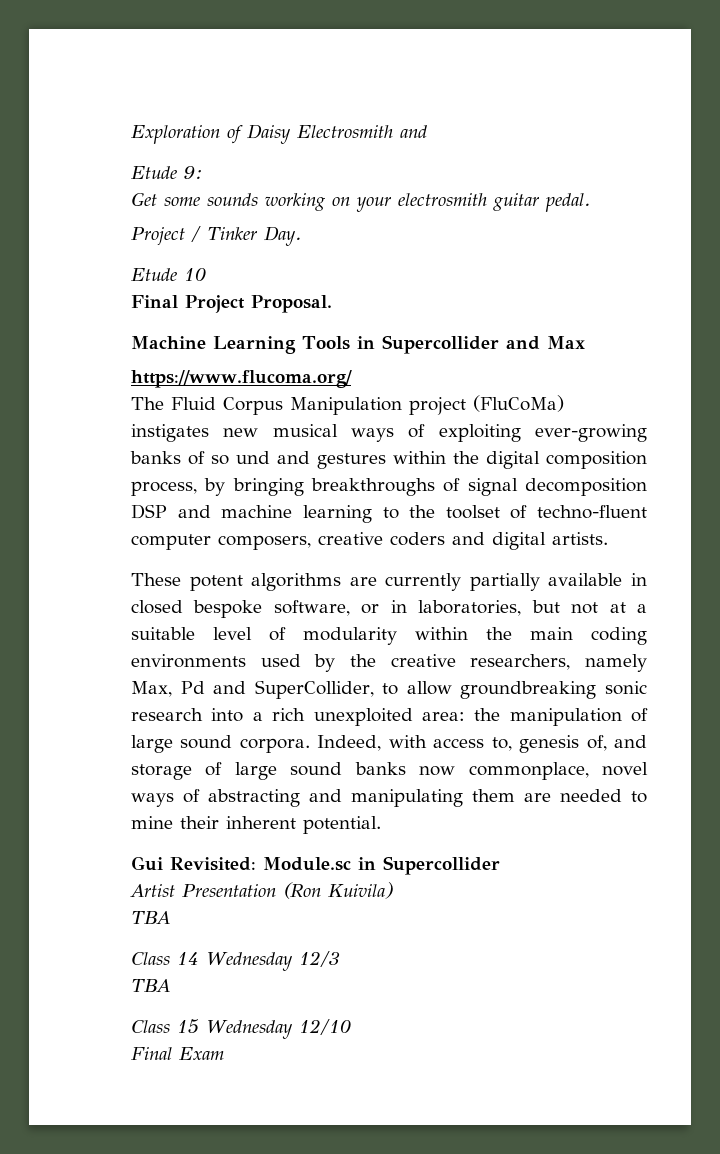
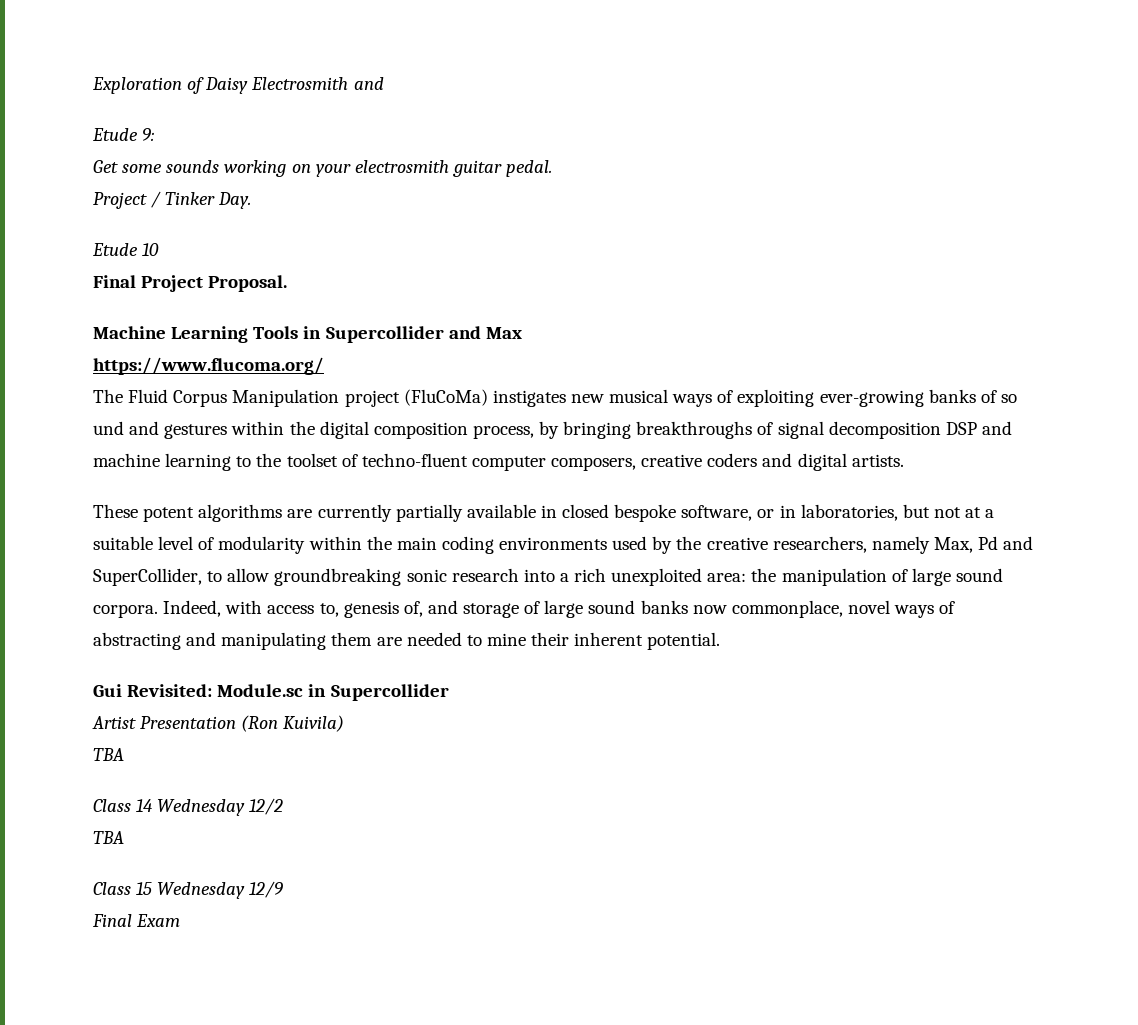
- Class 14 Wednesday 12/3
+ Class 14 Wednesday 12/2
- Class 15 Wednesday 12/10
+ Class 15 Wednesday 12/9

